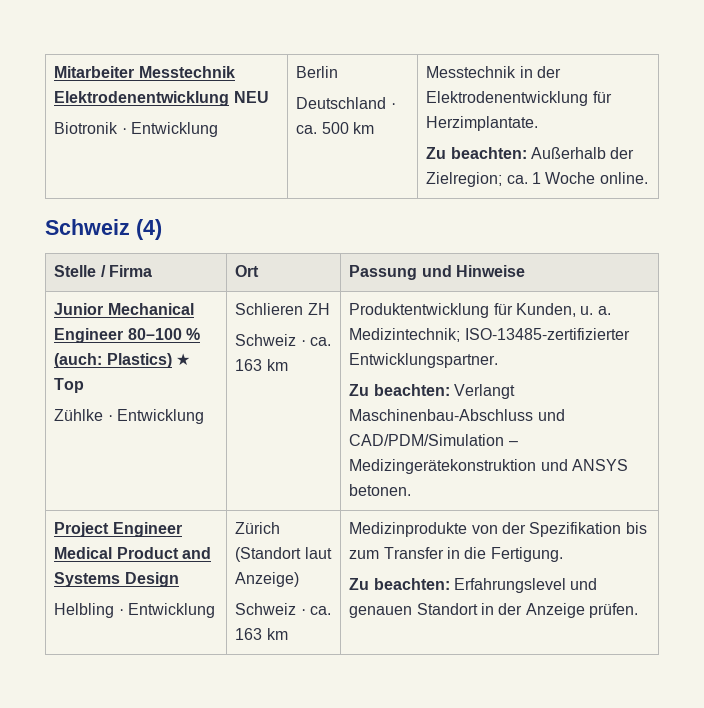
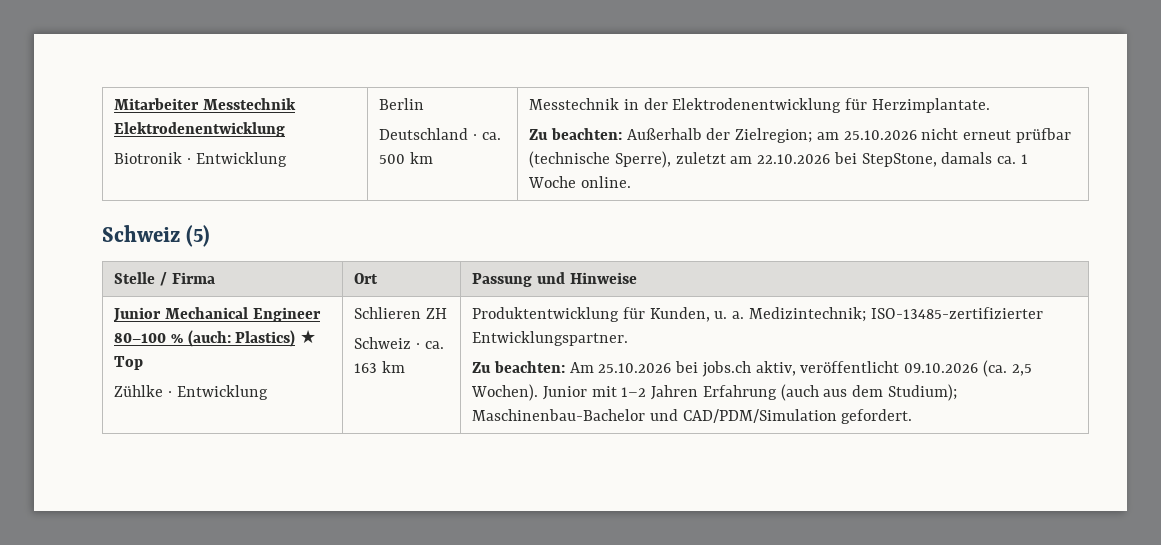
- Mitarbeiter Messtechnik Elektrodenentwicklung NEU
+ Mitarbeiter Messtechnik Elektrodenentwicklung
  Biotronik · Entwicklung | Berlin
  Deutschland · ca. 500 km | Messtechnik in der Elektrodenentwicklung für Herzimplantate.
- Zu beachten: Außerhalb der Zielregion; ca. 1 Woche online.
+ Zu beachten: Außerhalb der Zielregion; am 25.10.2026 nicht erneut prüfbar (technische Sperre), zuletzt am 22.10.2026 bei StepStone, damals ca. 1 Woche online.
- Schweiz (4)
+ Schweiz (5)
- Zu beachten: Verlangt Maschinenbau-Abschluss und CAD/PDM/Simulation – Medizingerätekonstruktion und ANSYS betonen.
- Project Engineer Medical Product and Systems Design
- Helbling · Entwicklung | Zürich (Standort laut Anzeige)
- Schweiz · ca. 163 km | Medizinprodukte von der Spezifikation bis zum Transfer in die Fertigung.
- Zu beachten: Erfahrungslevel und genauen Standort in der Anzeige prüfen.
+ Zu beachten: Am 25.10.2026 bei jobs.ch aktiv, veröffentlicht 09.10.2026 (ca. 2,5 Wochen). Junior mit 1–2 Jahren Erfahrung (auch aus dem Studium); Maschinenbau-Bachelor und CAD/PDM/Simulation gefordert.

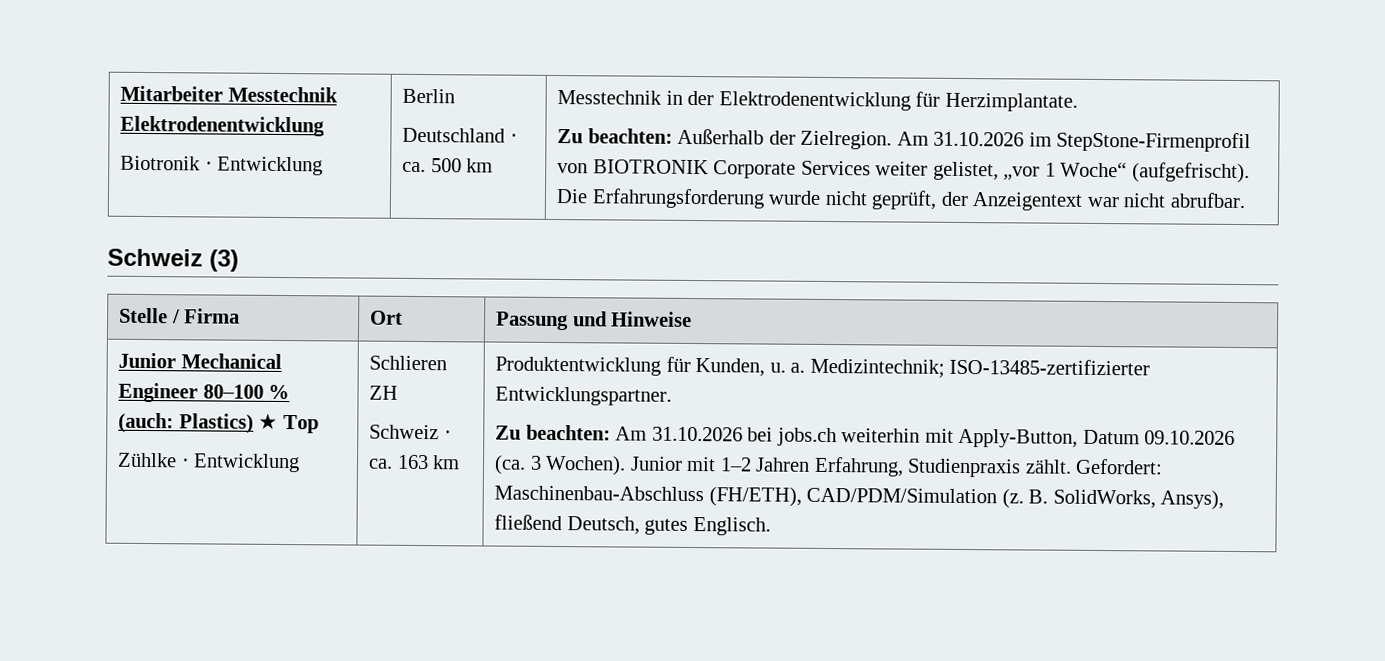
- Zu beachten: Außerhalb der Zielregion; am 25.10.2026 nicht erneut prüfbar (technische Sperre), zuletzt am 22.10.2026 bei StepStone, damals ca. 1 Woche online.
- Schweiz (5)
+ Zu beachten: Außerhalb der Zielregion. Am 31.10.2026 im StepStone-Firmenprofil von BIOTRONIK Corporate Services weiter gelistet, „vor 1 Woche“ (aufgefrischt). Die Erfahrungsforderung wurde nicht geprüft, der Anzeigentext war nicht abrufbar.
+ Schweiz (3)
- Zu beachten: Am 25.10.2026 bei jobs.ch aktiv, veröffentlicht 09.10.2026 (ca. 2,5 Wochen).
+ Zu beachten: Am 31.10.2026 bei jobs.ch weiterhin mit Apply-Button, Datum 09.10.2026 (ca. 3 Wochen).
- Junior mit 1–2 Jahren Erfahrung (auch aus dem Studium); Maschinenbau-Bachelor und CAD/PDM/Simulation gefordert.
+ Junior mit 1–2 Jahren Erfahrung, Studienpraxis zählt. Gefordert: Maschinenbau-Abschluss (FH/ETH), CAD/PDM/Simulation (z. B. SolidWorks, Ansys), fließend Deutsch, gutes Englisch.

